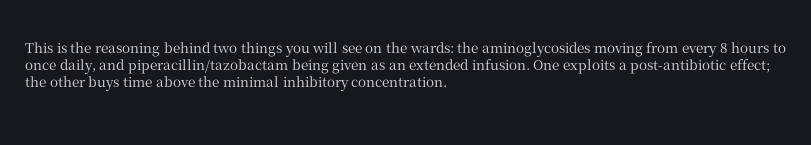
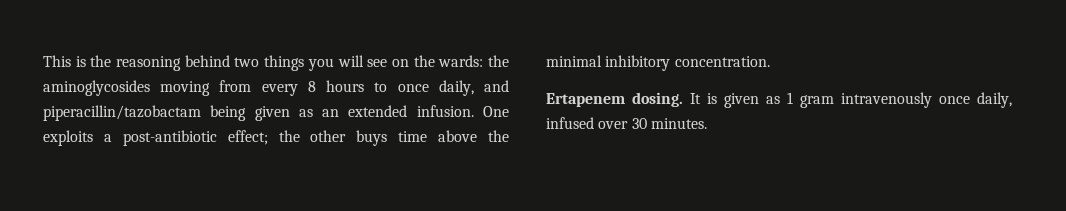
+ Ertapenem dosing. It is given as 1 gram intravenously once daily, infused over 30 minutes.

